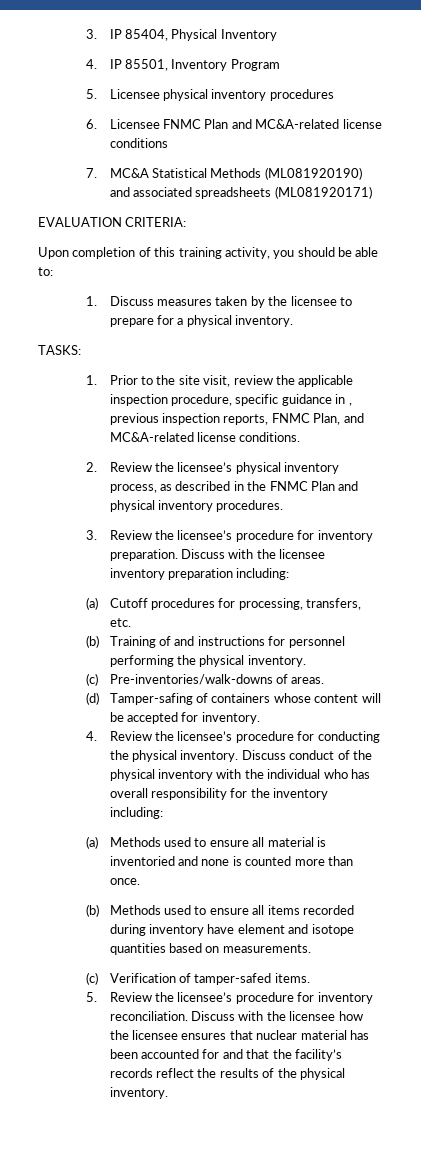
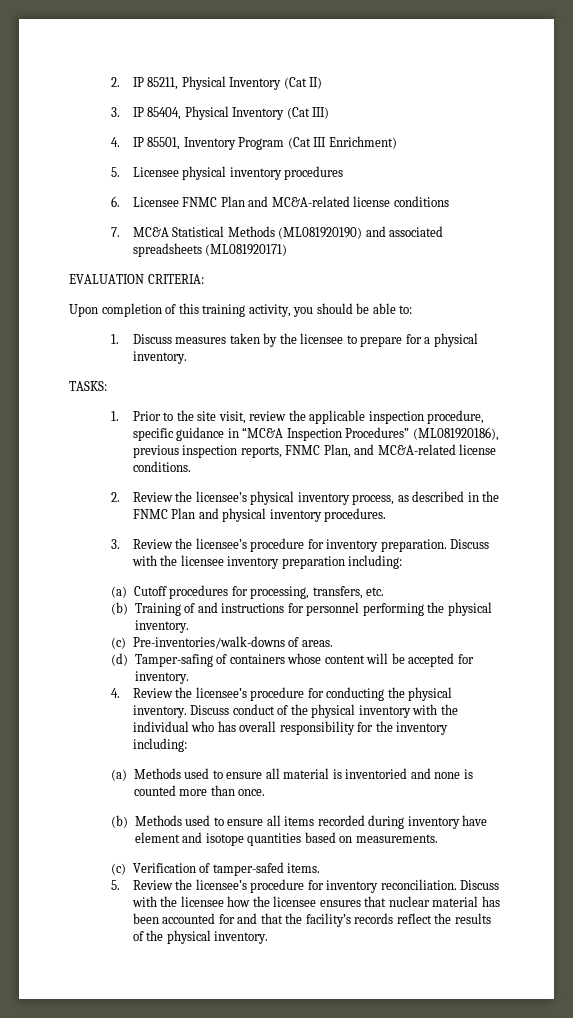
+ 2. IP 85211, Physical Inventory (Cat II)
- 3. IP 85404, Physical Inventory
+ 3. IP 85404, Physical Inventory (Cat III)
- 4. IP 85501, Inventory Program
+ 4. IP 85501, Inventory Program (Cat III Enrichment)
- 1. Prior to the site visit, review the applicable inspection procedure, specific guidance in , previous inspection reports, FNMC Plan, and MC&A-related license conditions.
+ 1. Prior to the site visit, review the applicable inspection procedure, specific guidance in “MC&A Inspection Procedures” (ML081920186), previous inspection reports, FNMC Plan, and MC&A-related license conditions.

